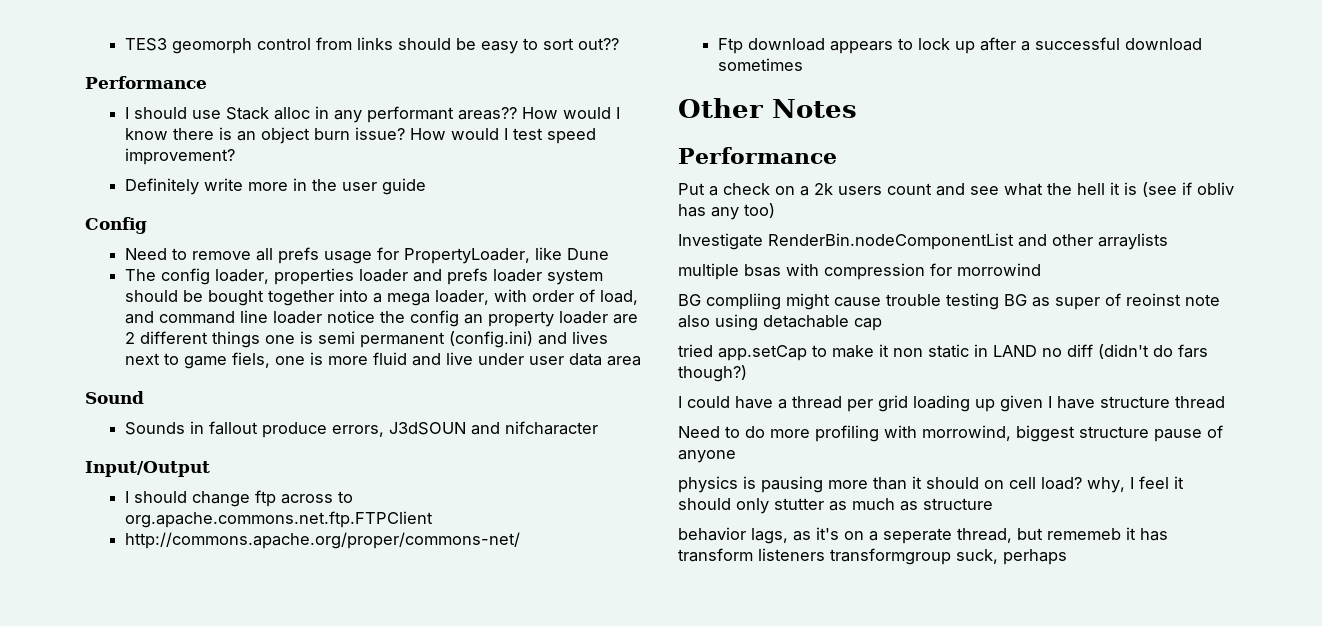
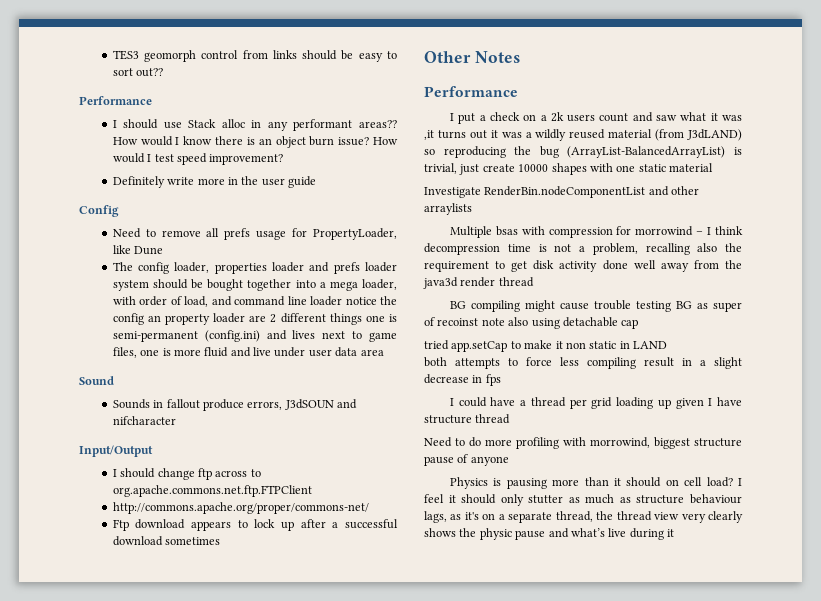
- The config loader, properties loader and prefs loader system should be bought together into a mega loader, with order of load, and command line loader notice the config an property loader are 2 different things one is semi permanent (config.ini) and lives next to game fiels, one is more fluid and live under user data area
+ The config loader, properties loader and prefs loader system should be bought together into a mega loader, with order of load, and command line loader notice the config an property loader are 2 different things one is semi-permanent (config.ini) and lives next to game files, one is more fluid and live under user data area
- Put a check on a 2k users count and see what the hell it is (see if obliv has any too)
+ I put a check on a 2k users count and saw what it was ,it turns out it was a wildly reused material (from J3dLAND) so reproducing the bug (ArrayList-BalancedArrayList) is trivial, just create 10000 shapes with one static material
- multiple bsas with compression for morrowind
- BG compliing might cause trouble testing BG as super of reoinst note also using detachable cap
+ Multiple bsas with compression for morrowind – I think decompression time is not a problem, recalling also the requirement to get disk activity done well away from the java3d render thread
+ BG compiling might cause trouble testing BG as super of recoinst note also using detachable cap
- tried app.setCap to make it non static in LAND no diff (didn't do fars though?)
+ tried app.setCap to make it non static in LAND
+ both attempts to force less compiling result in a slight decrease in fps
- physics is pausing more than it should on cell load? why, I feel it should only stutter as much as structure
- behavior lags, as it's on a seperate thread, but rememeb it has transform listeners transformgroup suck, perhaps
+ Physics is pausing more than it should on cell load? I feel it should only stutter as much as structure behaviour lags, as it's on a separate thread, the thread view very clearly shows the physic pause and what’s live during it

